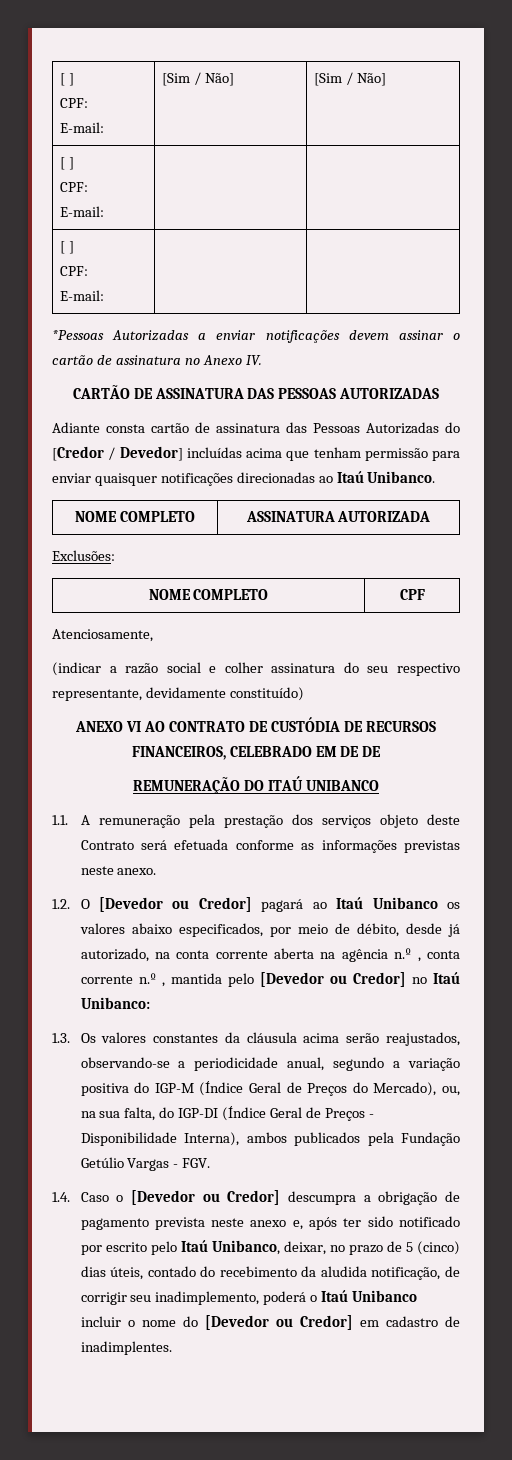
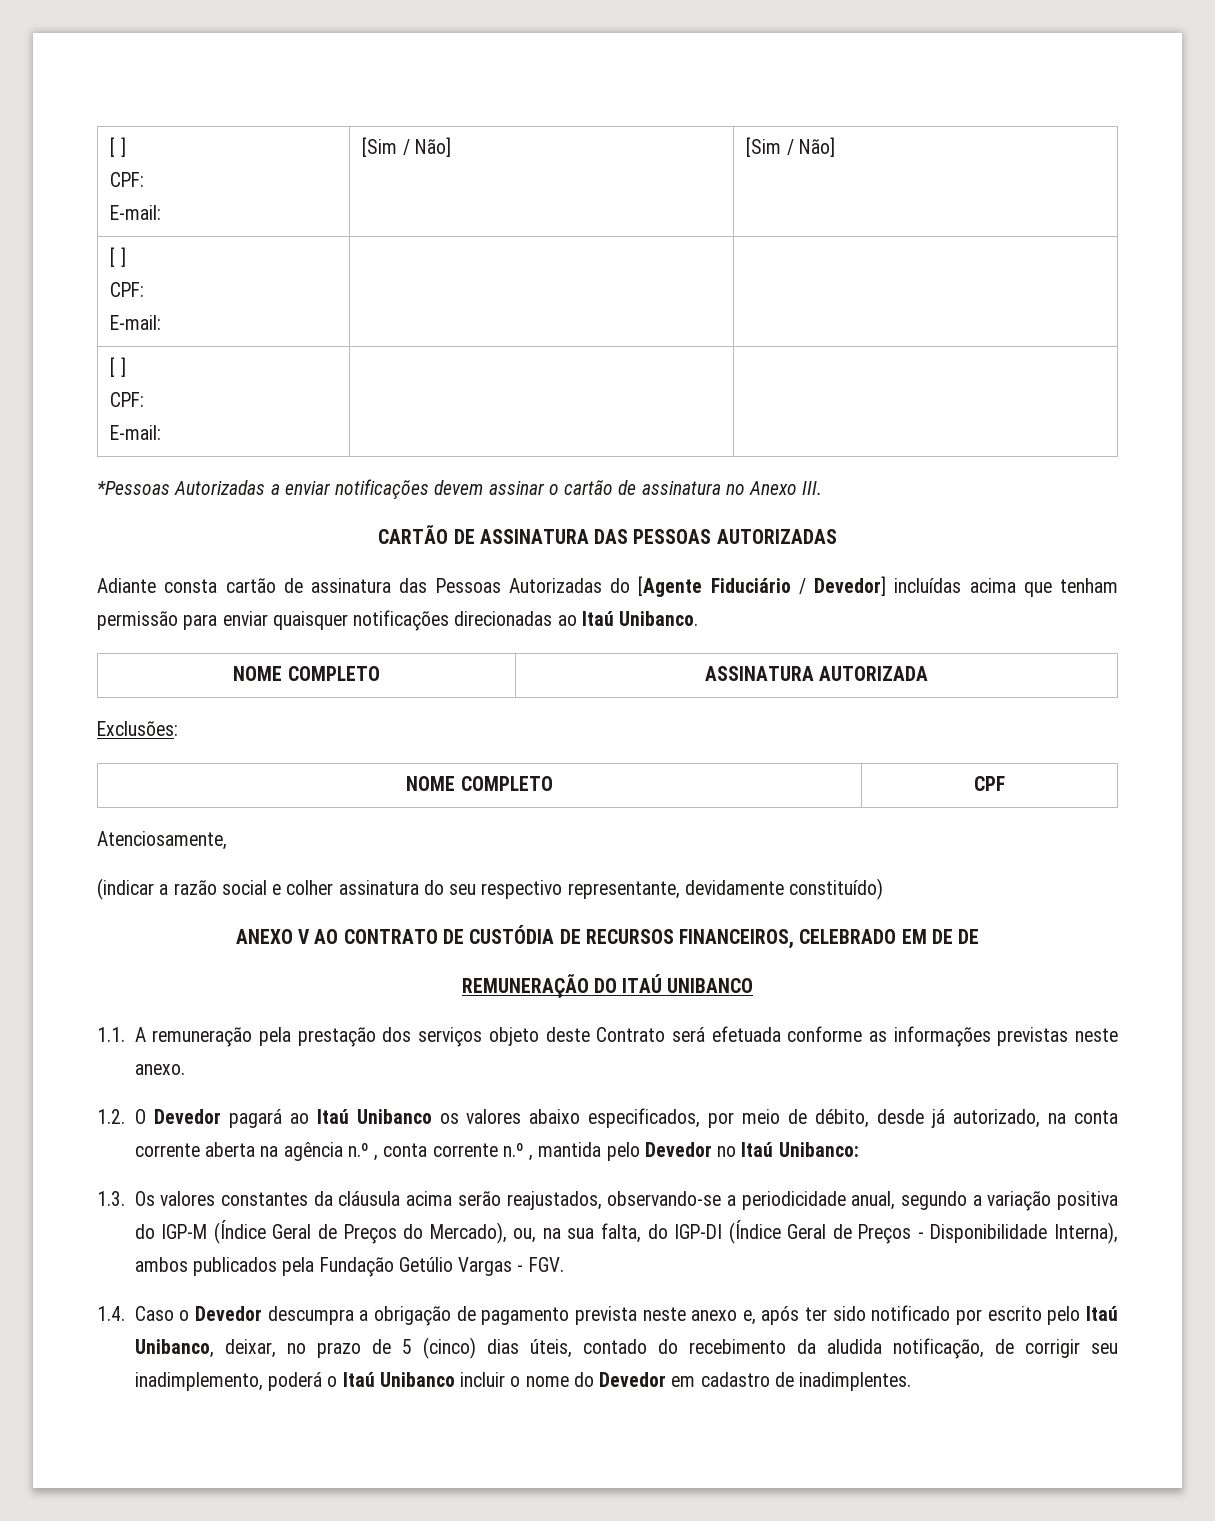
- *Pessoas Autorizadas a enviar notificações devem assinar o cartão de assinatura no Anexo IV.
+ *Pessoas Autorizadas a enviar notificações devem assinar o cartão de assinatura no Anexo III.
- Adiante consta cartão de assinatura das Pessoas Autorizadas do [Credor / Devedor] incluídas acima que tenham permissão para enviar quaisquer notificações direcionadas ao Itaú Unibanco.
+ Adiante consta cartão de assinatura das Pessoas Autorizadas do [Agente Fiduciário / Devedor] incluídas acima que tenham permissão para enviar quaisquer notificações direcionadas ao Itaú Unibanco.
- ANEXO VI AO CONTRATO DE CUSTÓDIA DE RECURSOS FINANCEIROS, CELEBRADO EM DE DE
+ ANEXO V AO CONTRATO DE CUSTÓDIA DE RECURSOS FINANCEIROS, CELEBRADO EM DE DE
- 1.2. O [Devedor ou Credor] pagará ao Itaú Unibanco os valores abaixo especificados, por meio de débito, desde já autorizado, na conta corrente aberta na agência n.º , conta corrente n.º , mantida pelo [Devedor ou Credor] no Itaú Unibanco:
+ 1.2. O Devedor pagará ao Itaú Unibanco os valores abaixo especificados, por meio de débito, desde já autorizado, na conta corrente aberta na agência n.º , conta corrente n.º , mantida pelo Devedor no Itaú Unibanco:
- 1.4. Caso o [Devedor ou Credor] descumpra a obrigação de pagamento prevista neste anexo e, após ter sido notificado por escrito pelo Itaú Unibanco, deixar, no prazo de 5 (cinco) dias úteis, contado do recebimento da aludida notificação, de corrigir seu inadimplemento, poderá o Itaú Unibanco incluir o nome do [Devedor ou Credor] em cadastro de inadimplentes.
+ 1.4. Caso o Devedor descumpra a obrigação de pagamento prevista neste anexo e, após ter sido notificado por escrito pelo Itaú Unibanco, deixar, no prazo de 5 (cinco) dias úteis, contado do recebimento da aludida notificação, de corrigir seu inadimplemento, poderá o Itaú Unibanco incluir o nome do Devedor em cadastro de inadimplentes.

